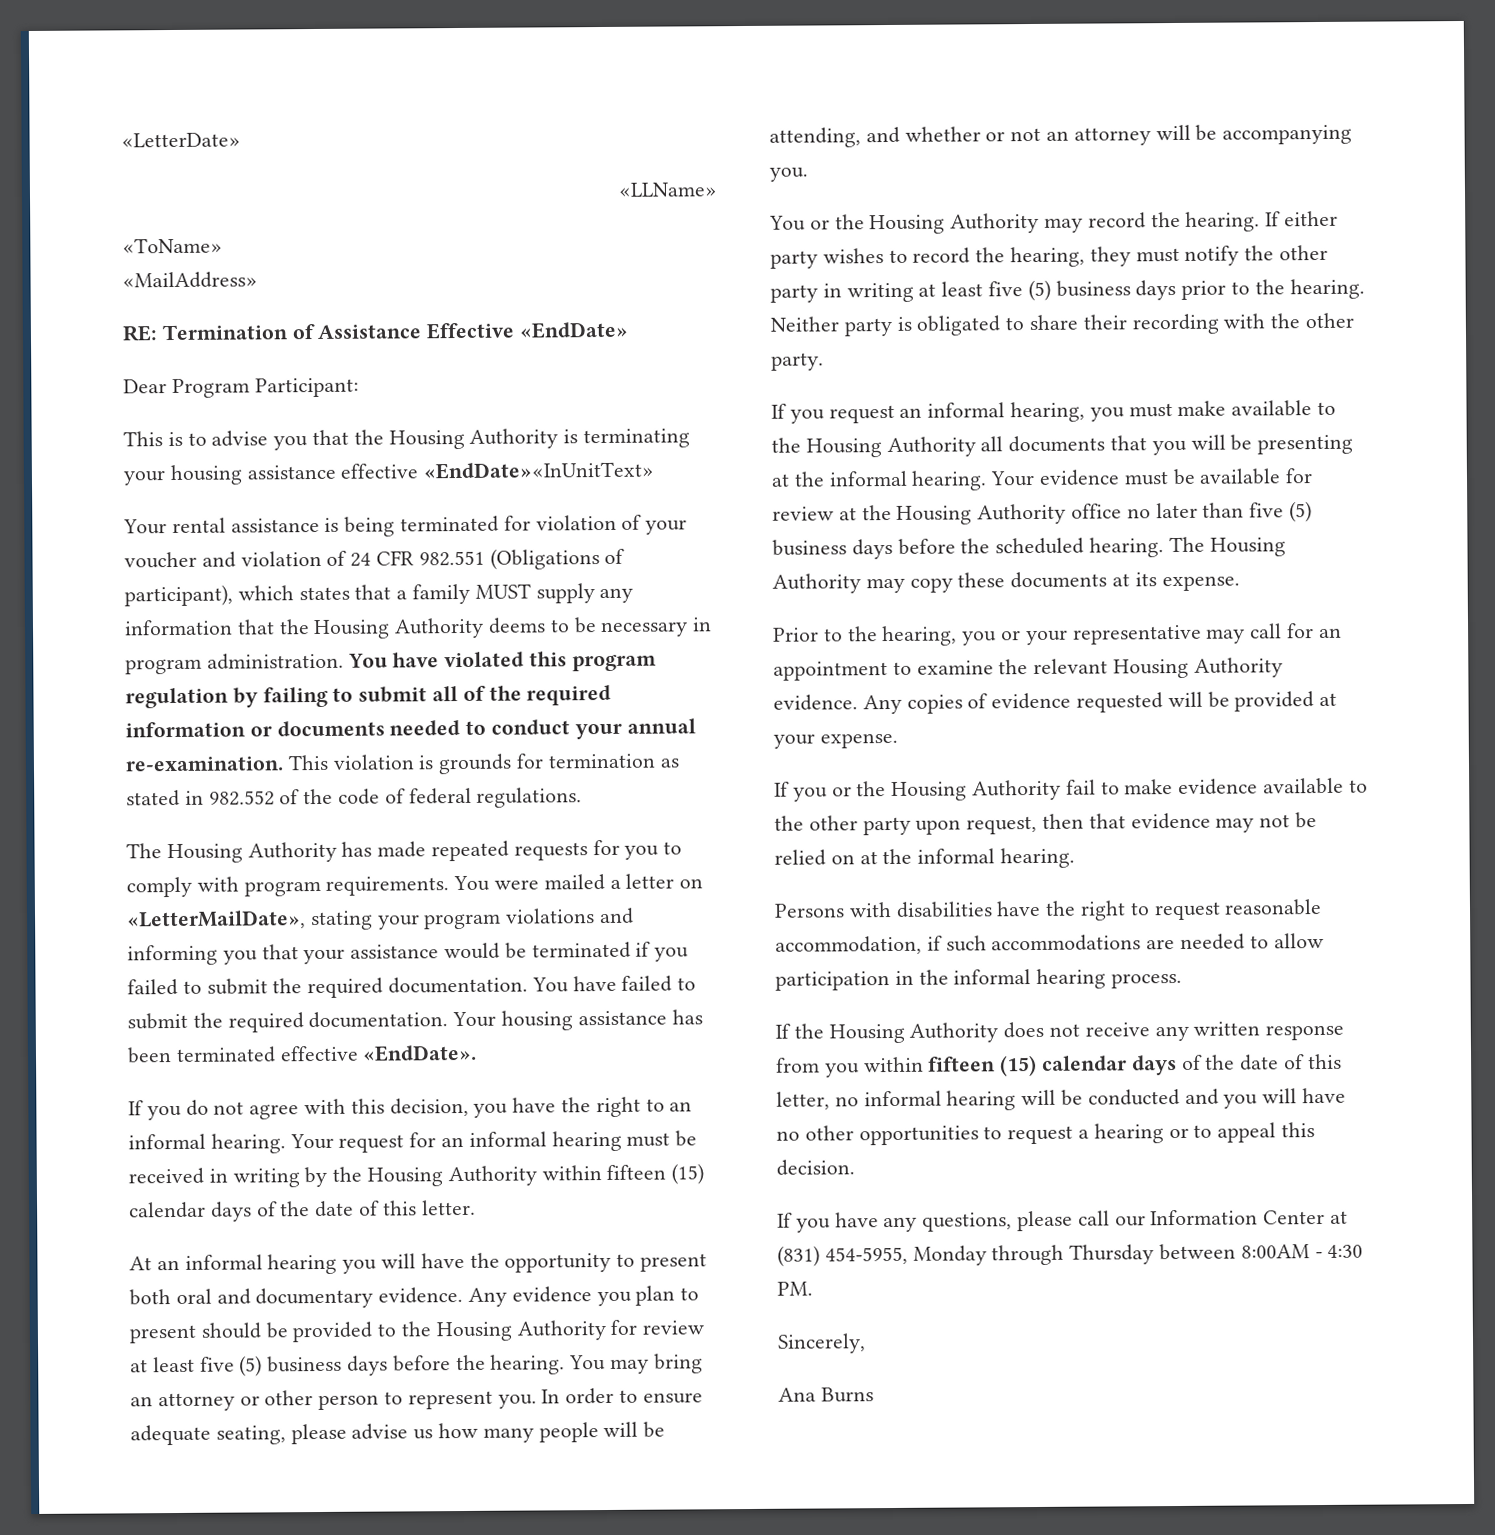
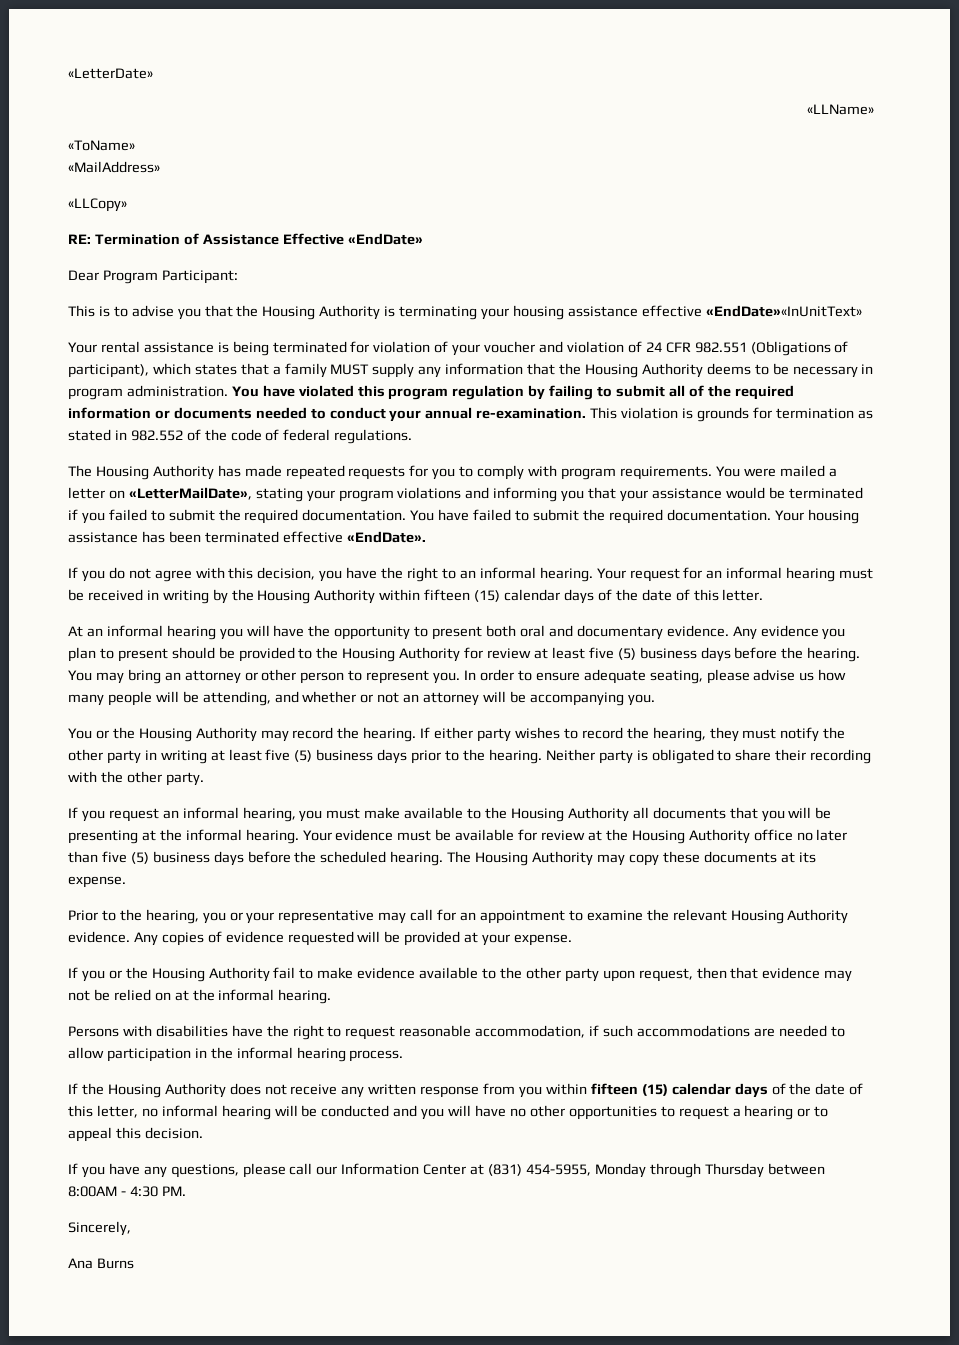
+ «LLCopy»

